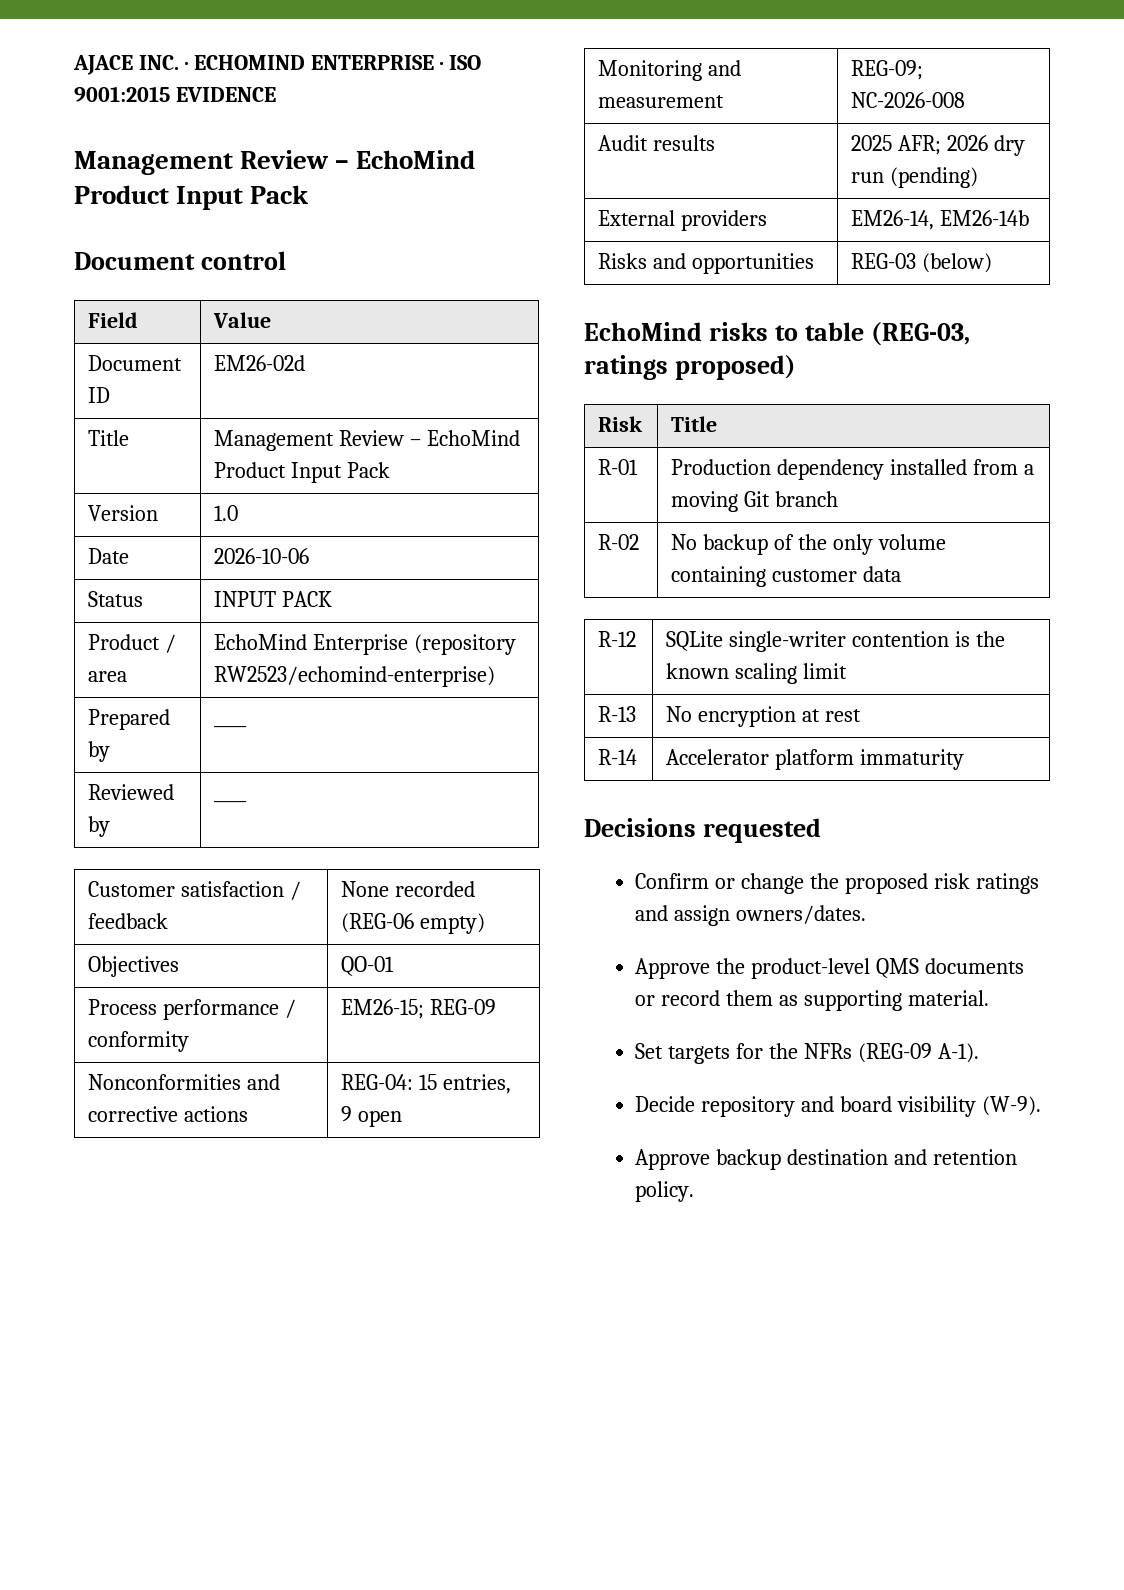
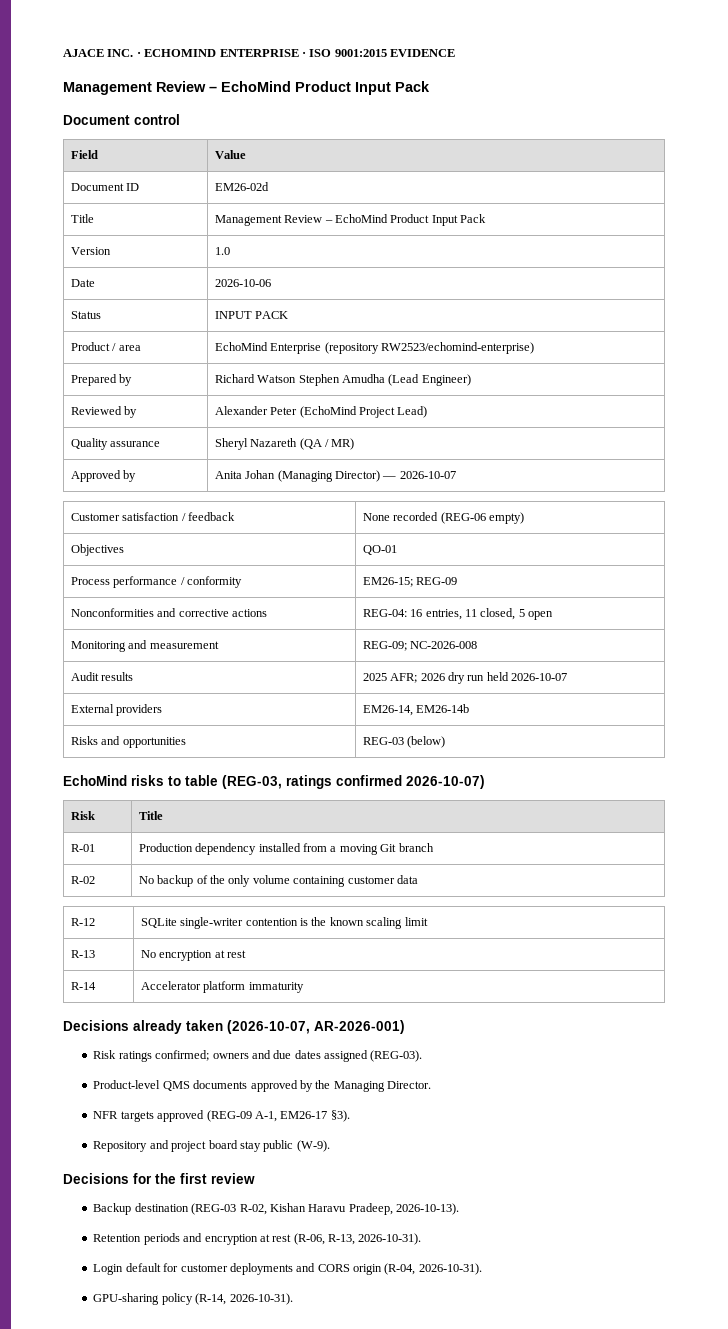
- Prepared by | ____
- Reviewed by | ____
+ Prepared by | Richard Watson Stephen Amudha (Lead Engineer)
+ Reviewed by | Alexander Peter (EchoMind Project Lead)
+ Quality assurance | Sheryl Nazareth (QA / MR)
+ Approved by | Anita Johan (Managing Director) — 2026-10-07
- Nonconformities and corrective actions | REG-04: 15 entries, 9 open
+ Nonconformities and corrective actions | REG-04: 16 entries, 11 closed, 5 open
- Audit results | 2025 AFR; 2026 dry run (pending)
+ Audit results | 2025 AFR; 2026 dry run held 2026-10-07
- EchoMind risks to table (REG-03, ratings proposed)
+ EchoMind risks to table (REG-03, ratings confirmed 2026-10-07)
- Decisions requested
- Confirm or change the proposed risk ratings and assign owners/dates.
- Approve the product-level QMS documents or record them as supporting material.
- Set targets for the NFRs (REG-09 A-1).
- Decide repository and board visibility (W-9).
- Approve backup destination and retention policy.
+ Decisions already taken (2026-10-07, AR-2026-001)
+ Risk ratings confirmed; owners and due dates assigned (REG-03).
+ Product-level QMS documents approved by the Managing Director.
+ NFR targets approved (REG-09 A-1, EM26-17 §3).
+ Repository and project board stay public (W-9).
+ Decisions for the first review
+ Backup destination (REG-03 R-02, Kishan Haravu Pradeep, 2026-10-13).
+ Retention periods and encryption at rest (R-06, R-13, 2026-10-31).
+ Login default for customer deployments and CORS origin (R-04, 2026-10-31).
+ GPU-sharing policy (R-14, 2026-10-31).

